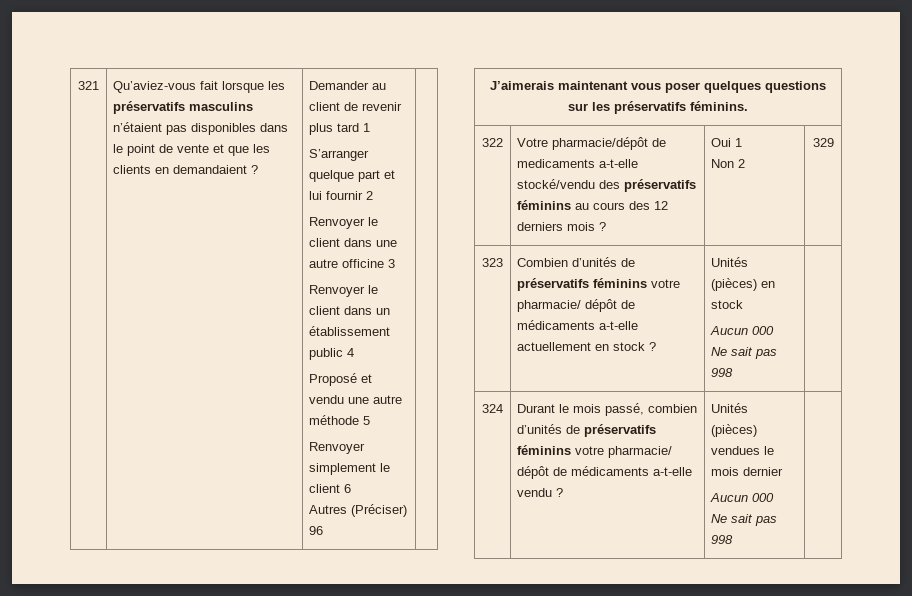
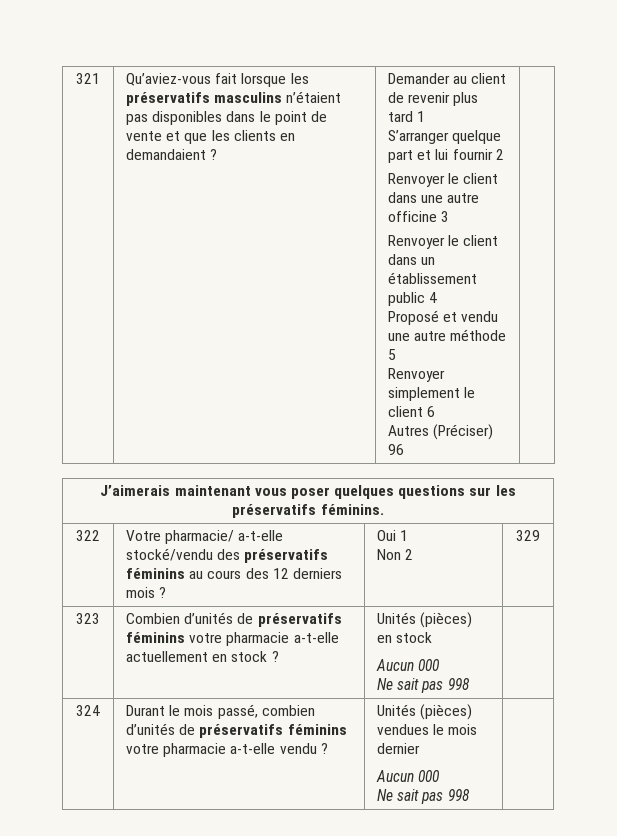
- 322 | Votre pharmacie/dépôt de medicaments a-t-elle stocké/vendu des préservatifs féminins au cours des 12 derniers mois ? | Oui 1
+ 322 | Votre pharmacie/ a-t-elle stocké/vendu des préservatifs féminins au cours des 12 derniers mois ? | Oui 1
- 323 | Combien d’unités de préservatifs féminins votre pharmacie/ dépôt de médicaments a-t-elle actuellement en stock ? | Unités (pièces) en stock
+ 323 | Combien d’unités de préservatifs féminins votre pharmacie a-t-elle actuellement en stock ? | Unités (pièces) en stock
- 324 | Durant le mois passé, combien d’unités de préservatifs féminins votre pharmacie/ dépôt de médicaments a-t-elle vendu ? | Unités (pièces) vendues le mois dernier
+ 324 | Durant le mois passé, combien d’unités de préservatifs féminins votre pharmacie a-t-elle vendu ? | Unités (pièces) vendues le mois dernier

